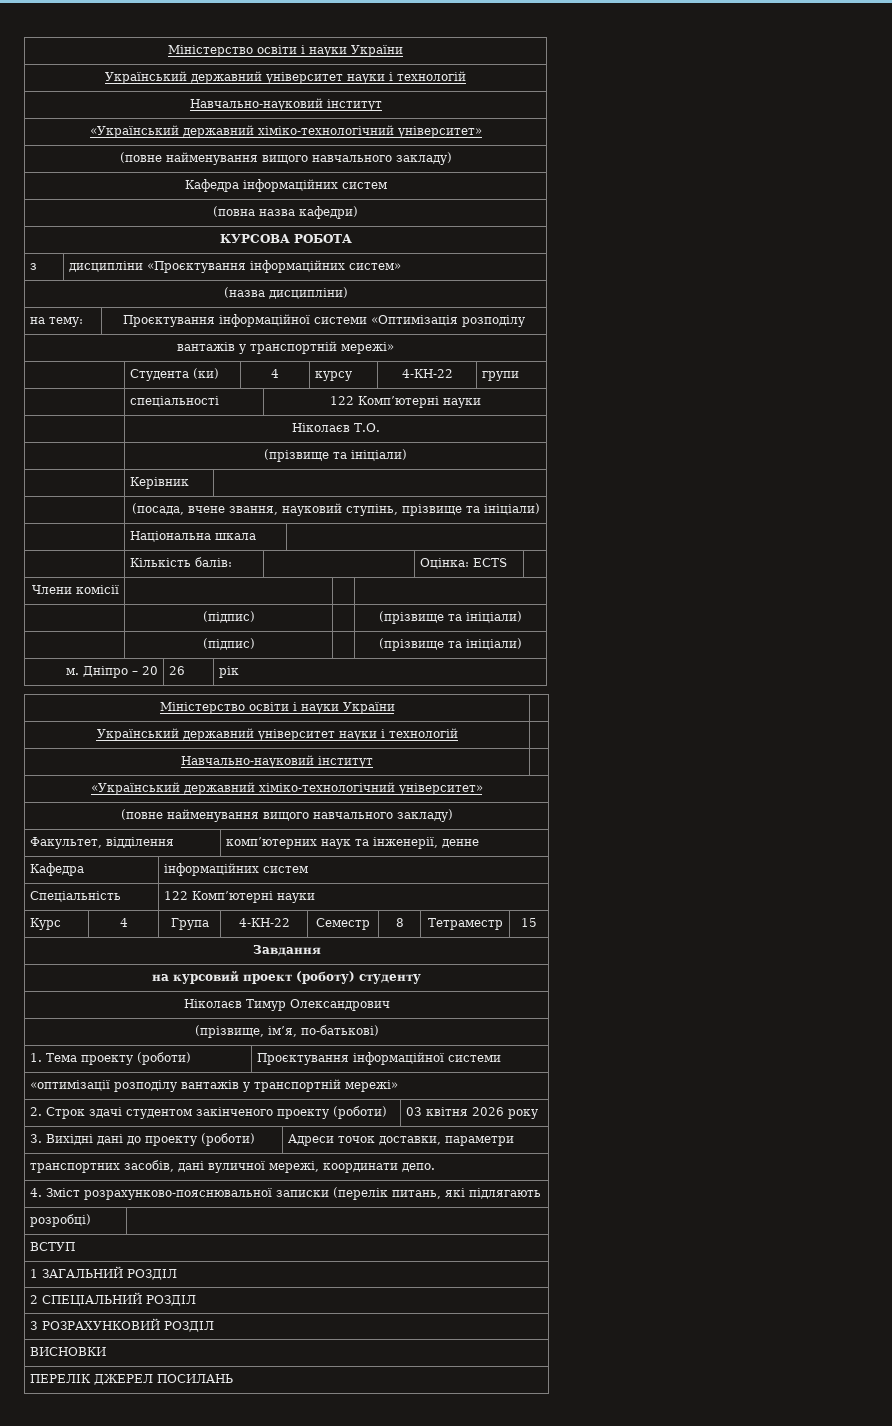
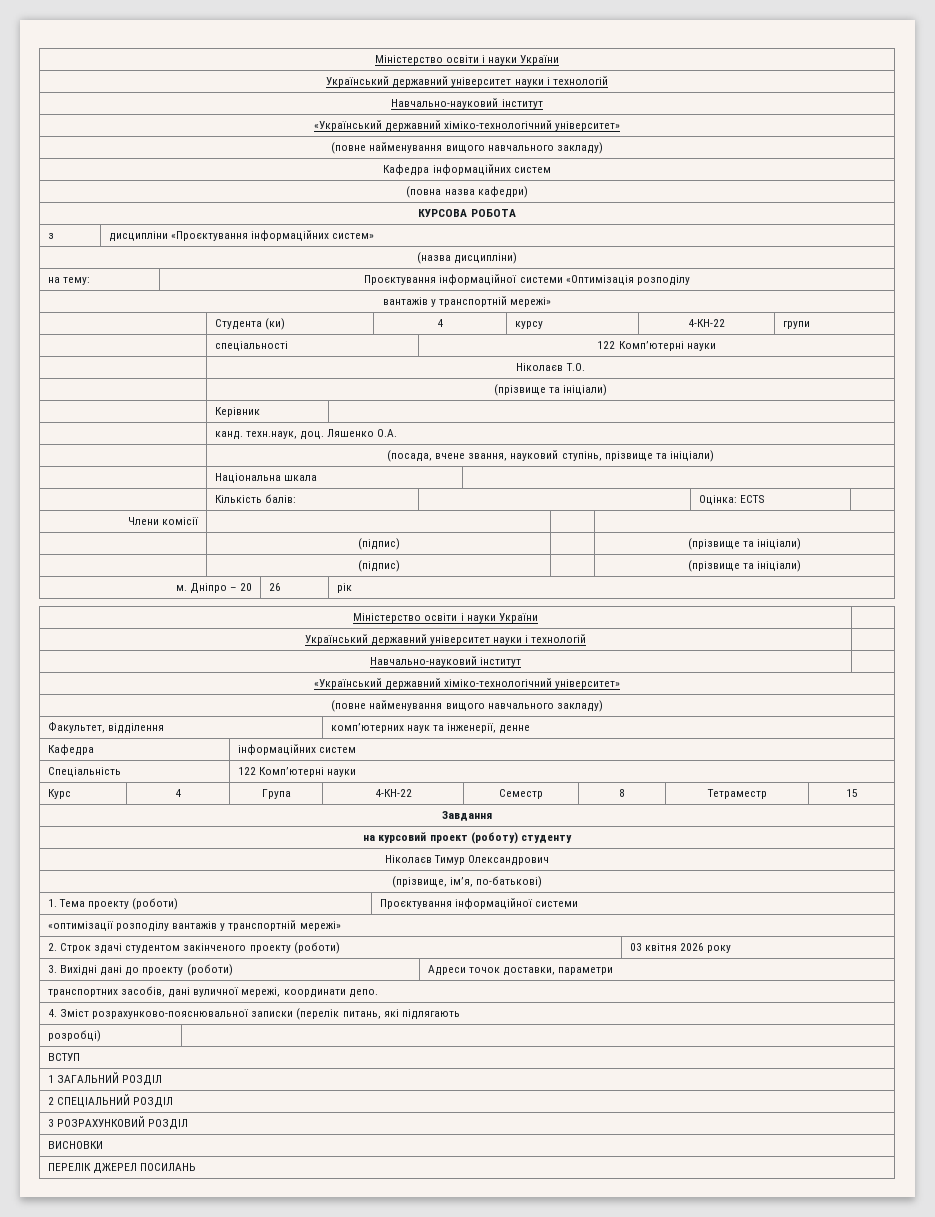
+ | канд. техн.наук, доц. Ляшенко О.А.

